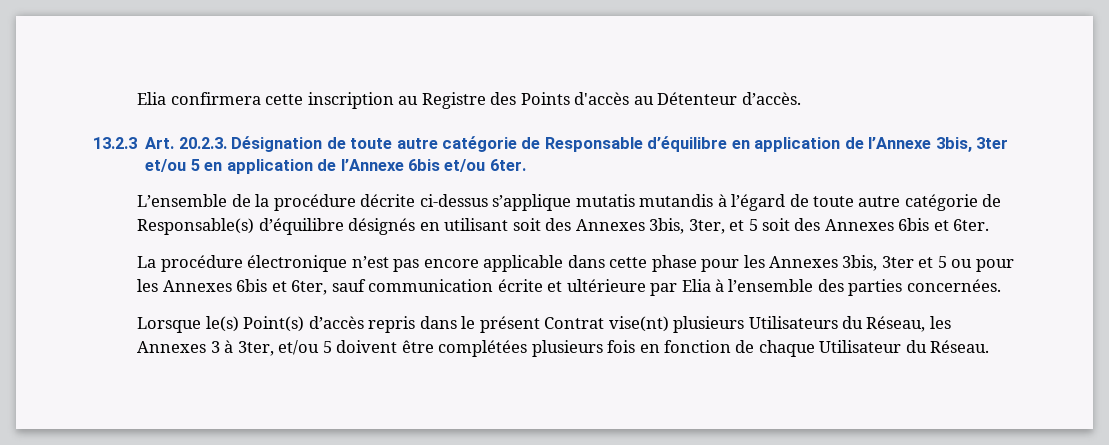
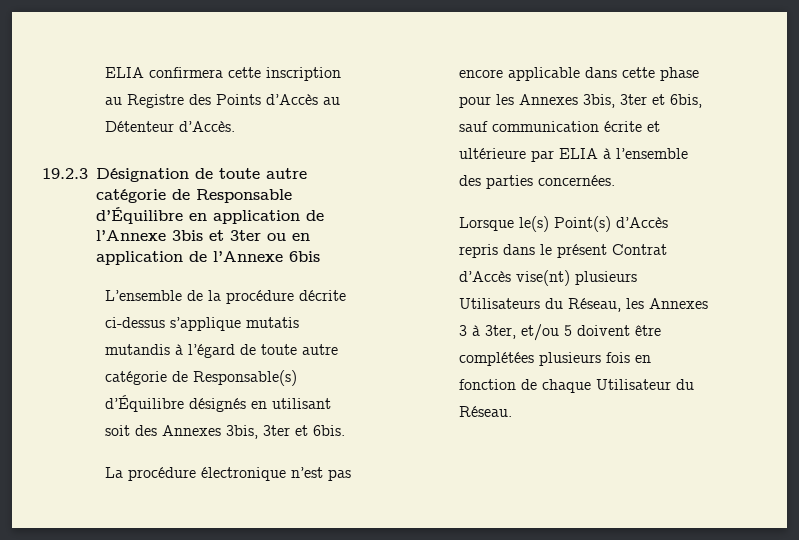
- Elia confirmera cette inscription au Registre des Points d'accès au Détenteur d’accès.
- 13.2.3 Art. 20.2.3. Désignation de toute autre catégorie de Responsable d’équilibre en application de l’Annexe 3bis, 3ter et/ou 5 en application de l’Annexe 6bis et/ou 6ter.
+ ELIA confirmera cette inscription au Registre des Points d’Accès au Détenteur d’Accès.
+ 19.2.3 Désignation de toute autre catégorie de Responsable d’Équilibre en application de l’Annexe 3bis et 3ter ou en application de l’Annexe 6bis
- L’ensemble de la procédure décrite ci-dessus s’applique mutatis mutandis à l’égard de toute autre catégorie de Responsable(s) d’équilibre désignés en utilisant soit des Annexes 3bis, 3ter, et 5 soit des Annexes 6bis et 6ter.
+ L’ensemble de la procédure décrite ci-dessus s’applique mutatis mutandis à l’égard de toute autre catégorie de Responsable(s) d’Équilibre désignés en utilisant soit des Annexes 3bis, 3ter et 6bis.
- La procédure électronique n’est pas encore applicable dans cette phase pour les Annexes 3bis, 3ter et 5 ou pour les Annexes 6bis et 6ter, sauf communication écrite et ultérieure par Elia à l’ensemble des parties concernées.
+ La procédure électronique n’est pas encore applicable dans cette phase pour les Annexes 3bis, 3ter et 6bis, sauf communication écrite et ultérieure par ELIA à l’ensemble des parties concernées.
- Lorsque le(s) Point(s) d’accès repris dans le présent Contrat vise(nt) plusieurs Utilisateurs du Réseau, les Annexes 3 à 3ter, et/ou 5 doivent être complétées plusieurs fois en fonction de chaque Utilisateur du Réseau.
+ Lorsque le(s) Point(s) d’Accès repris dans le présent Contrat d’Accès vise(nt) plusieurs Utilisateurs du Réseau, les Annexes 3 à 3ter, et/ou 5 doivent être complétées plusieurs fois en fonction de chaque Utilisateur du Réseau.

